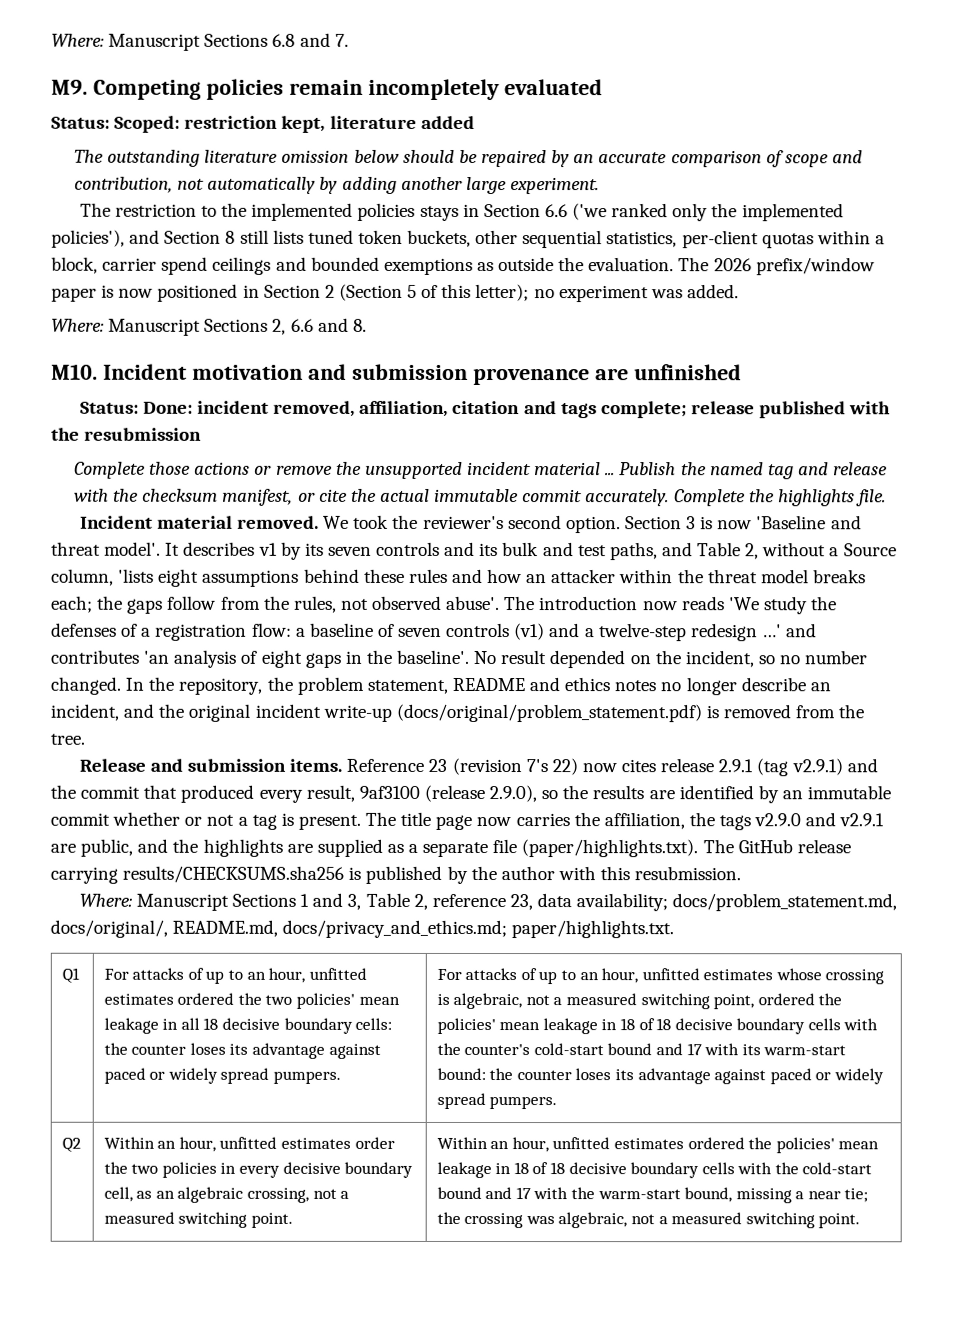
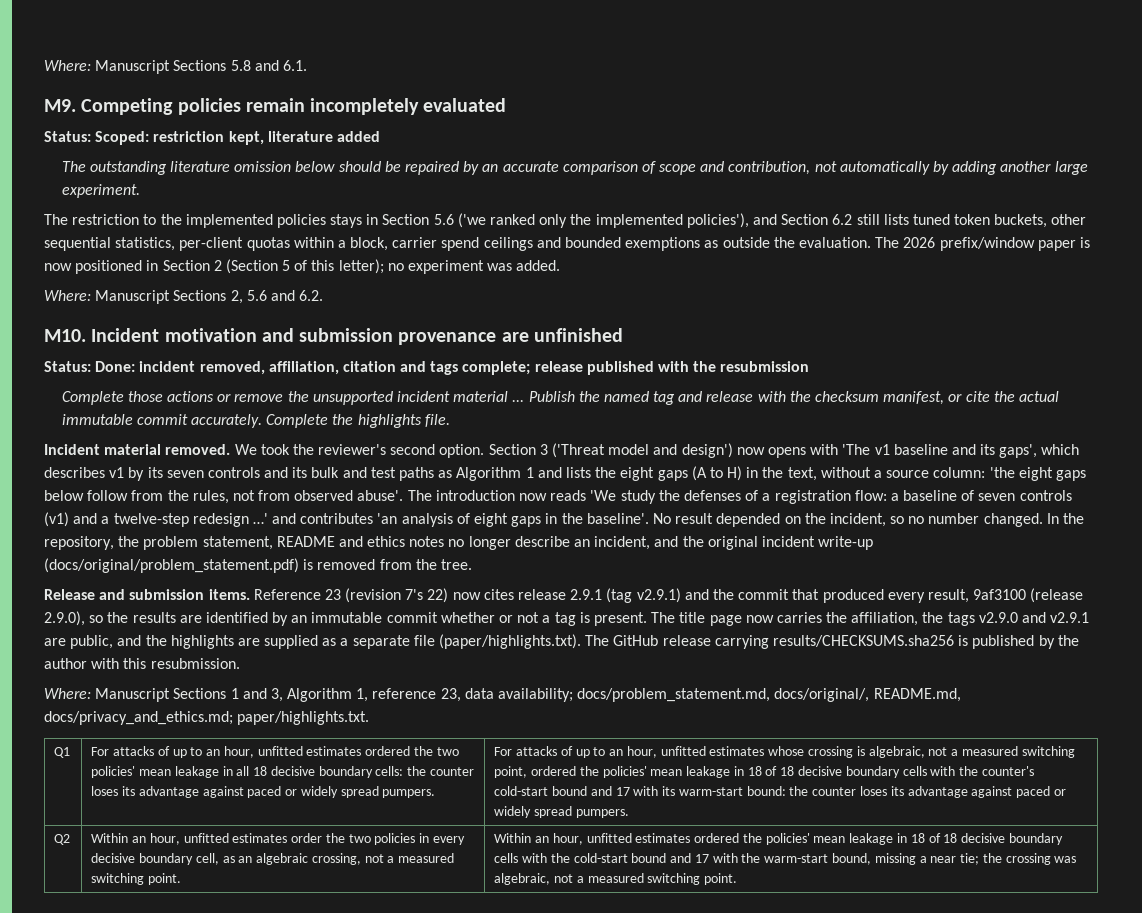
- Where: Manuscript Sections 6.8 and 7.
+ Where: Manuscript Sections 5.8 and 6.1.
- The restriction to the implemented policies stays in Section 6.6 ('we ranked only the implemented policies'), and Section 8 still lists tuned token buckets, other sequential statistics, per-client quotas within a block, carrier spend ceilings and bounded exemptions as outside the evaluation.
+ The restriction to the implemented policies stays in Section 5.6 ('we ranked only the implemented policies'), and Section 6.2 still lists tuned token buckets, other sequential statistics, per-client quotas within a block, carrier spend ceilings and bounded exemptions as outside the evaluation.
- Where: Manuscript Sections 2, 6.6 and 8.
+ Where: Manuscript Sections 2, 5.6 and 6.2.
- Section 3 is now 'Baseline and threat model'. It describes v1 by its seven controls and its bulk and test paths, and Table 2, without a Source column, 'lists eight assumptions behind these rules and how an attacker within the threat model breaks each; the gaps follow from the rules, not observed abuse'.
+ Section 3 ('Threat model and design') now opens with 'The v1 baseline and its gaps', which describes v1 by its seven controls and its bulk and test paths as Algorithm 1 and lists the eight gaps (A to H) in the text, without a source column: 'the eight gaps below follow from the rules, not from observed abuse'.
- Where: Manuscript Sections 1 and 3, Table 2, reference 23, data availability; docs/problem_statement.md, docs/original/, README.md, docs/privacy_and_ethics.md; paper/highlights.txt.
+ Where: Manuscript Sections 1 and 3, Algorithm 1, reference 23, data availability; docs/problem_statement.md, docs/original/, README.md, docs/privacy_and_ethics.md; paper/highlights.txt.

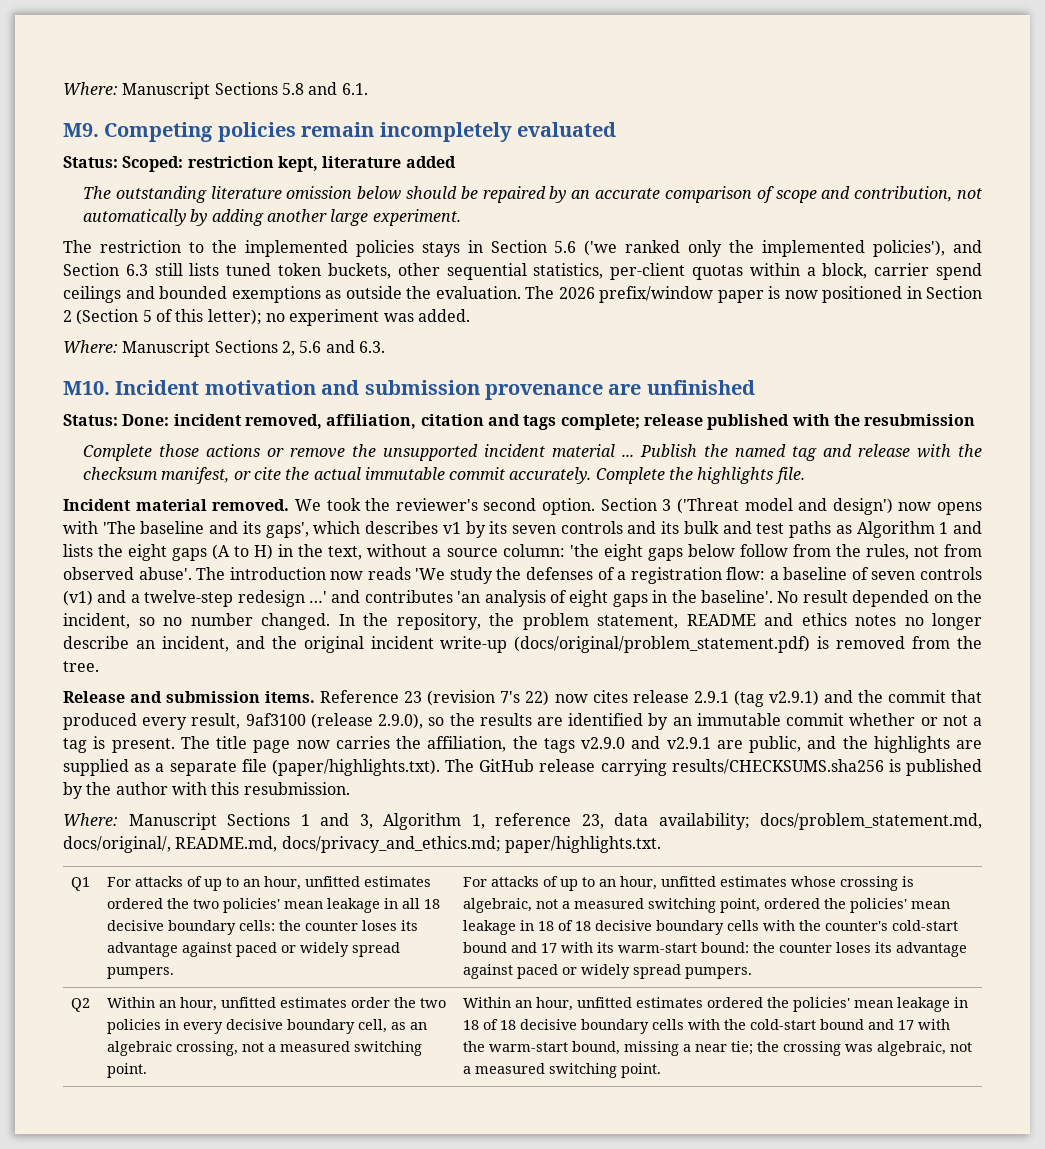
- The restriction to the implemented policies stays in Section 5.6 ('we ranked only the implemented policies'), and Section 6.2 still lists tuned token buckets, other sequential statistics, per-client quotas within a block, carrier spend ceilings and bounded exemptions as outside the evaluation.
+ The restriction to the implemented policies stays in Section 5.6 ('we ranked only the implemented policies'), and Section 6.3 still lists tuned token buckets, other sequential statistics, per-client quotas within a block, carrier spend ceilings and bounded exemptions as outside the evaluation.
- Where: Manuscript Sections 2, 5.6 and 6.2.
+ Where: Manuscript Sections 2, 5.6 and 6.3.
- Section 3 ('Threat model and design') now opens with 'The v1 baseline and its gaps', which describes v1 by its seven controls and its bulk and test paths as Algorithm 1 and lists the eight gaps (A to H) in the text, without a source column: 'the eight gaps below follow from the rules, not from observed abuse'.
+ Section 3 ('Threat model and design') now opens with 'The baseline and its gaps', which describes v1 by its seven controls and its bulk and test paths as Algorithm 1 and lists the eight gaps (A to H) in the text, without a source column: 'the eight gaps below follow from the rules, not from observed abuse'.

